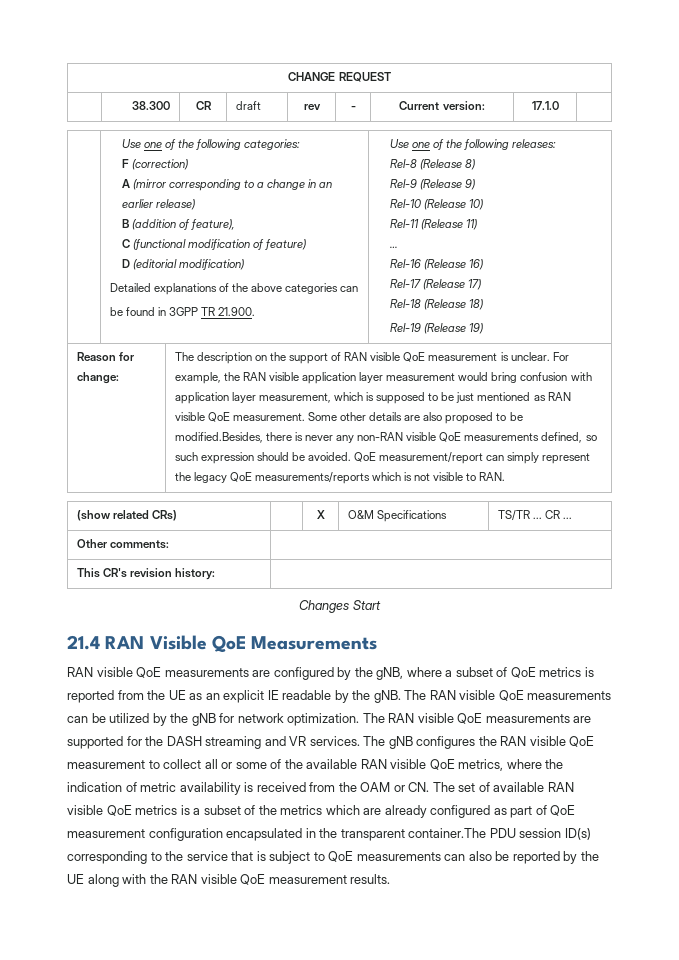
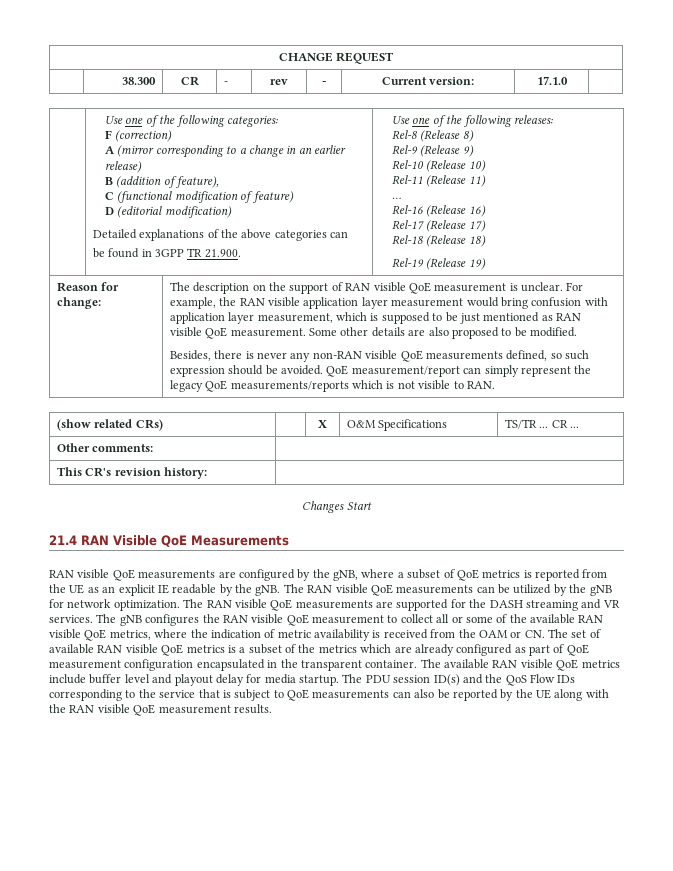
- | 38.300 | CR | draft | rev | - | Current version: | 17.1.0 |
+ | 38.300 | CR | - | rev | - | Current version: | 17.1.0 |
- Some other details are also proposed to be modified.Besides, there is never any non-RAN visible QoE measurements defined, so such expression should be avoided.
+ Some other details are also proposed to be modified.
+ Besides, there is never any non-RAN visible QoE measurements defined, so such expression should be avoided.
- The gNB configures the RAN visible QoE measurement to collect all or some of the available RAN visible QoE metrics, where the indication of metric availability is received from the OAM or CN. The set of available RAN visible QoE metrics is a subset of the metrics which are already configured as part of QoE measurement configuration encapsulated in the transparent container.The PDU session ID(s) corresponding to the service that is subject to QoE measurements can also be reported by the UE along with the RAN visible QoE measurement results.
+ The gNB configures the RAN visible QoE measurement to collect all or some of the available RAN visible QoE metrics, where the indication of metric availability is received from the OAM or CN. The set of available RAN visible QoE metrics is a subset of the metrics which are already configured as part of QoE measurement configuration encapsulated in the transparent container. The available RAN visible QoE metrics include buffer level and playout delay for media startup. The PDU session ID(s) and the QoS Flow IDs corresponding to the service that is subject to QoE measurements can also be reported by the UE along with the RAN visible QoE measurement results.

